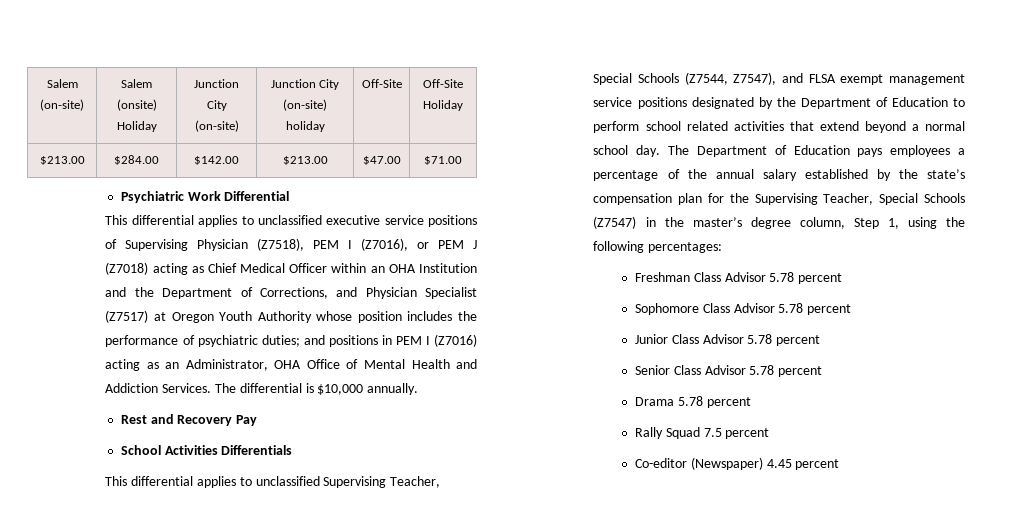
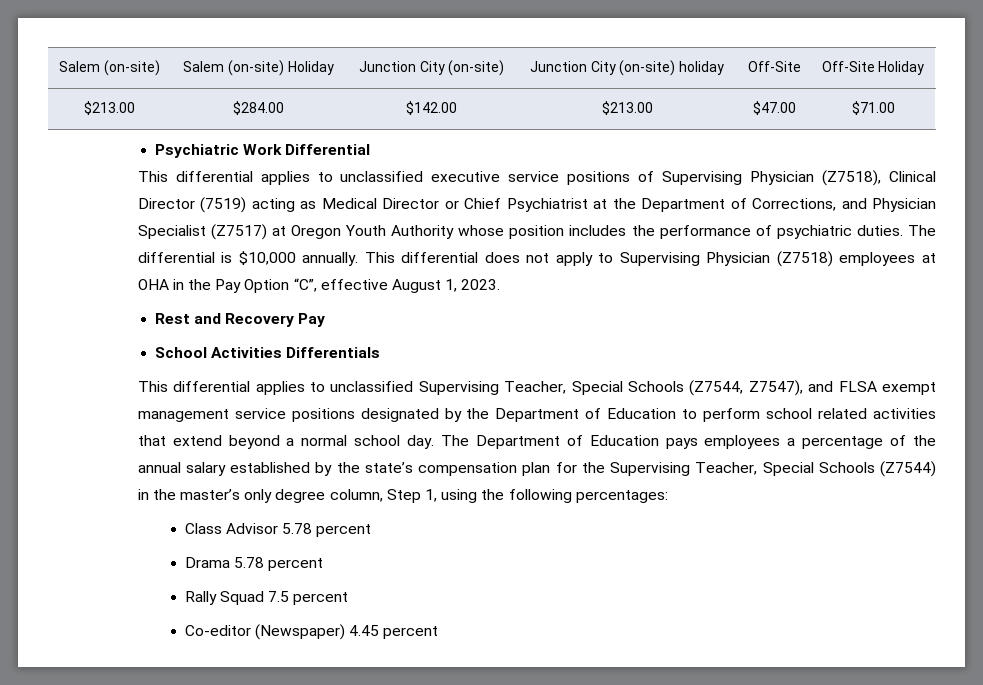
- Salem (on-site) | Salem (onsite) Holiday | Junction City (on-site) | Junction City (on-site) holiday | Off-Site | Off-Site Holiday
+ Salem (on-site) | Salem (on-site) Holiday | Junction City (on-site) | Junction City (on-site) holiday | Off-Site | Off-Site Holiday
- This differential applies to unclassified executive service positions of Supervising Physician (Z7518), PEM I (Z7016), or PEM J (Z7018) acting as Chief Medical Officer within an OHA Institution and the Department of Corrections, and Physician Specialist (Z7517) at Oregon Youth Authority whose position includes the performance of psychiatric duties; and positions in PEM I (Z7016) acting as an Administrator, OHA Office of Mental Health and Addiction Services.
+ This differential applies to unclassified executive service positions of Supervising Physician (Z7518), Clinical Director (7519) acting as Medical Director or Chief Psychiatrist at the Department of Corrections, and Physician Specialist (Z7517) at Oregon Youth Authority whose position includes the performance of psychiatric duties.
+ This differential does not apply to Supervising Physician (Z7518) employees at OHA in the Pay Option “C”, effective August 1, 2023.
- The Department of Education pays employees a percentage of the annual salary established by the state’s compensation plan for the Supervising Teacher, Special Schools (Z7547) in the master’s degree column, Step 1, using the following percentages:
+ The Department of Education pays employees a percentage of the annual salary established by the state’s compensation plan for the Supervising Teacher, Special Schools (Z7544) in the master’s only degree column, Step 1, using the following percentages:
- Freshman Class Advisor 5.78 percent
- Sophomore Class Advisor 5.78 percent
- Junior Class Advisor 5.78 percent
- Senior Class Advisor 5.78 percent
+ Class Advisor 5.78 percent

